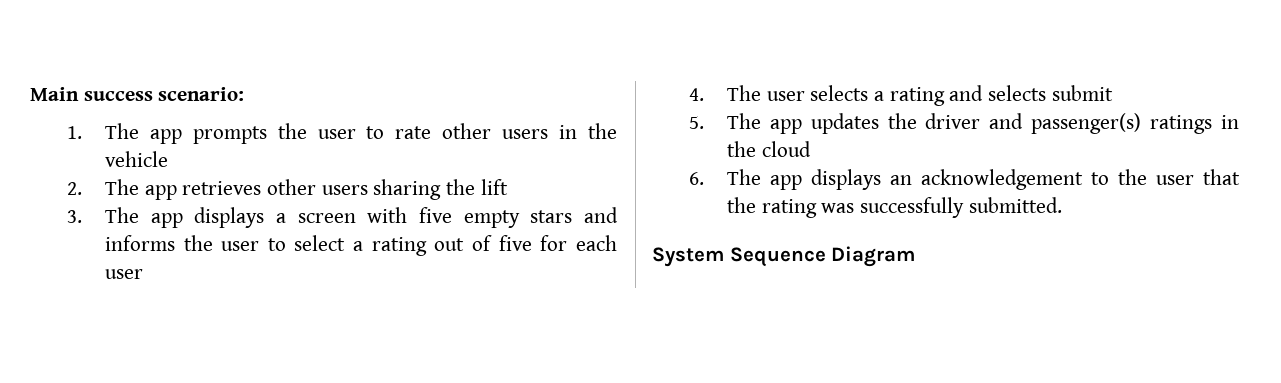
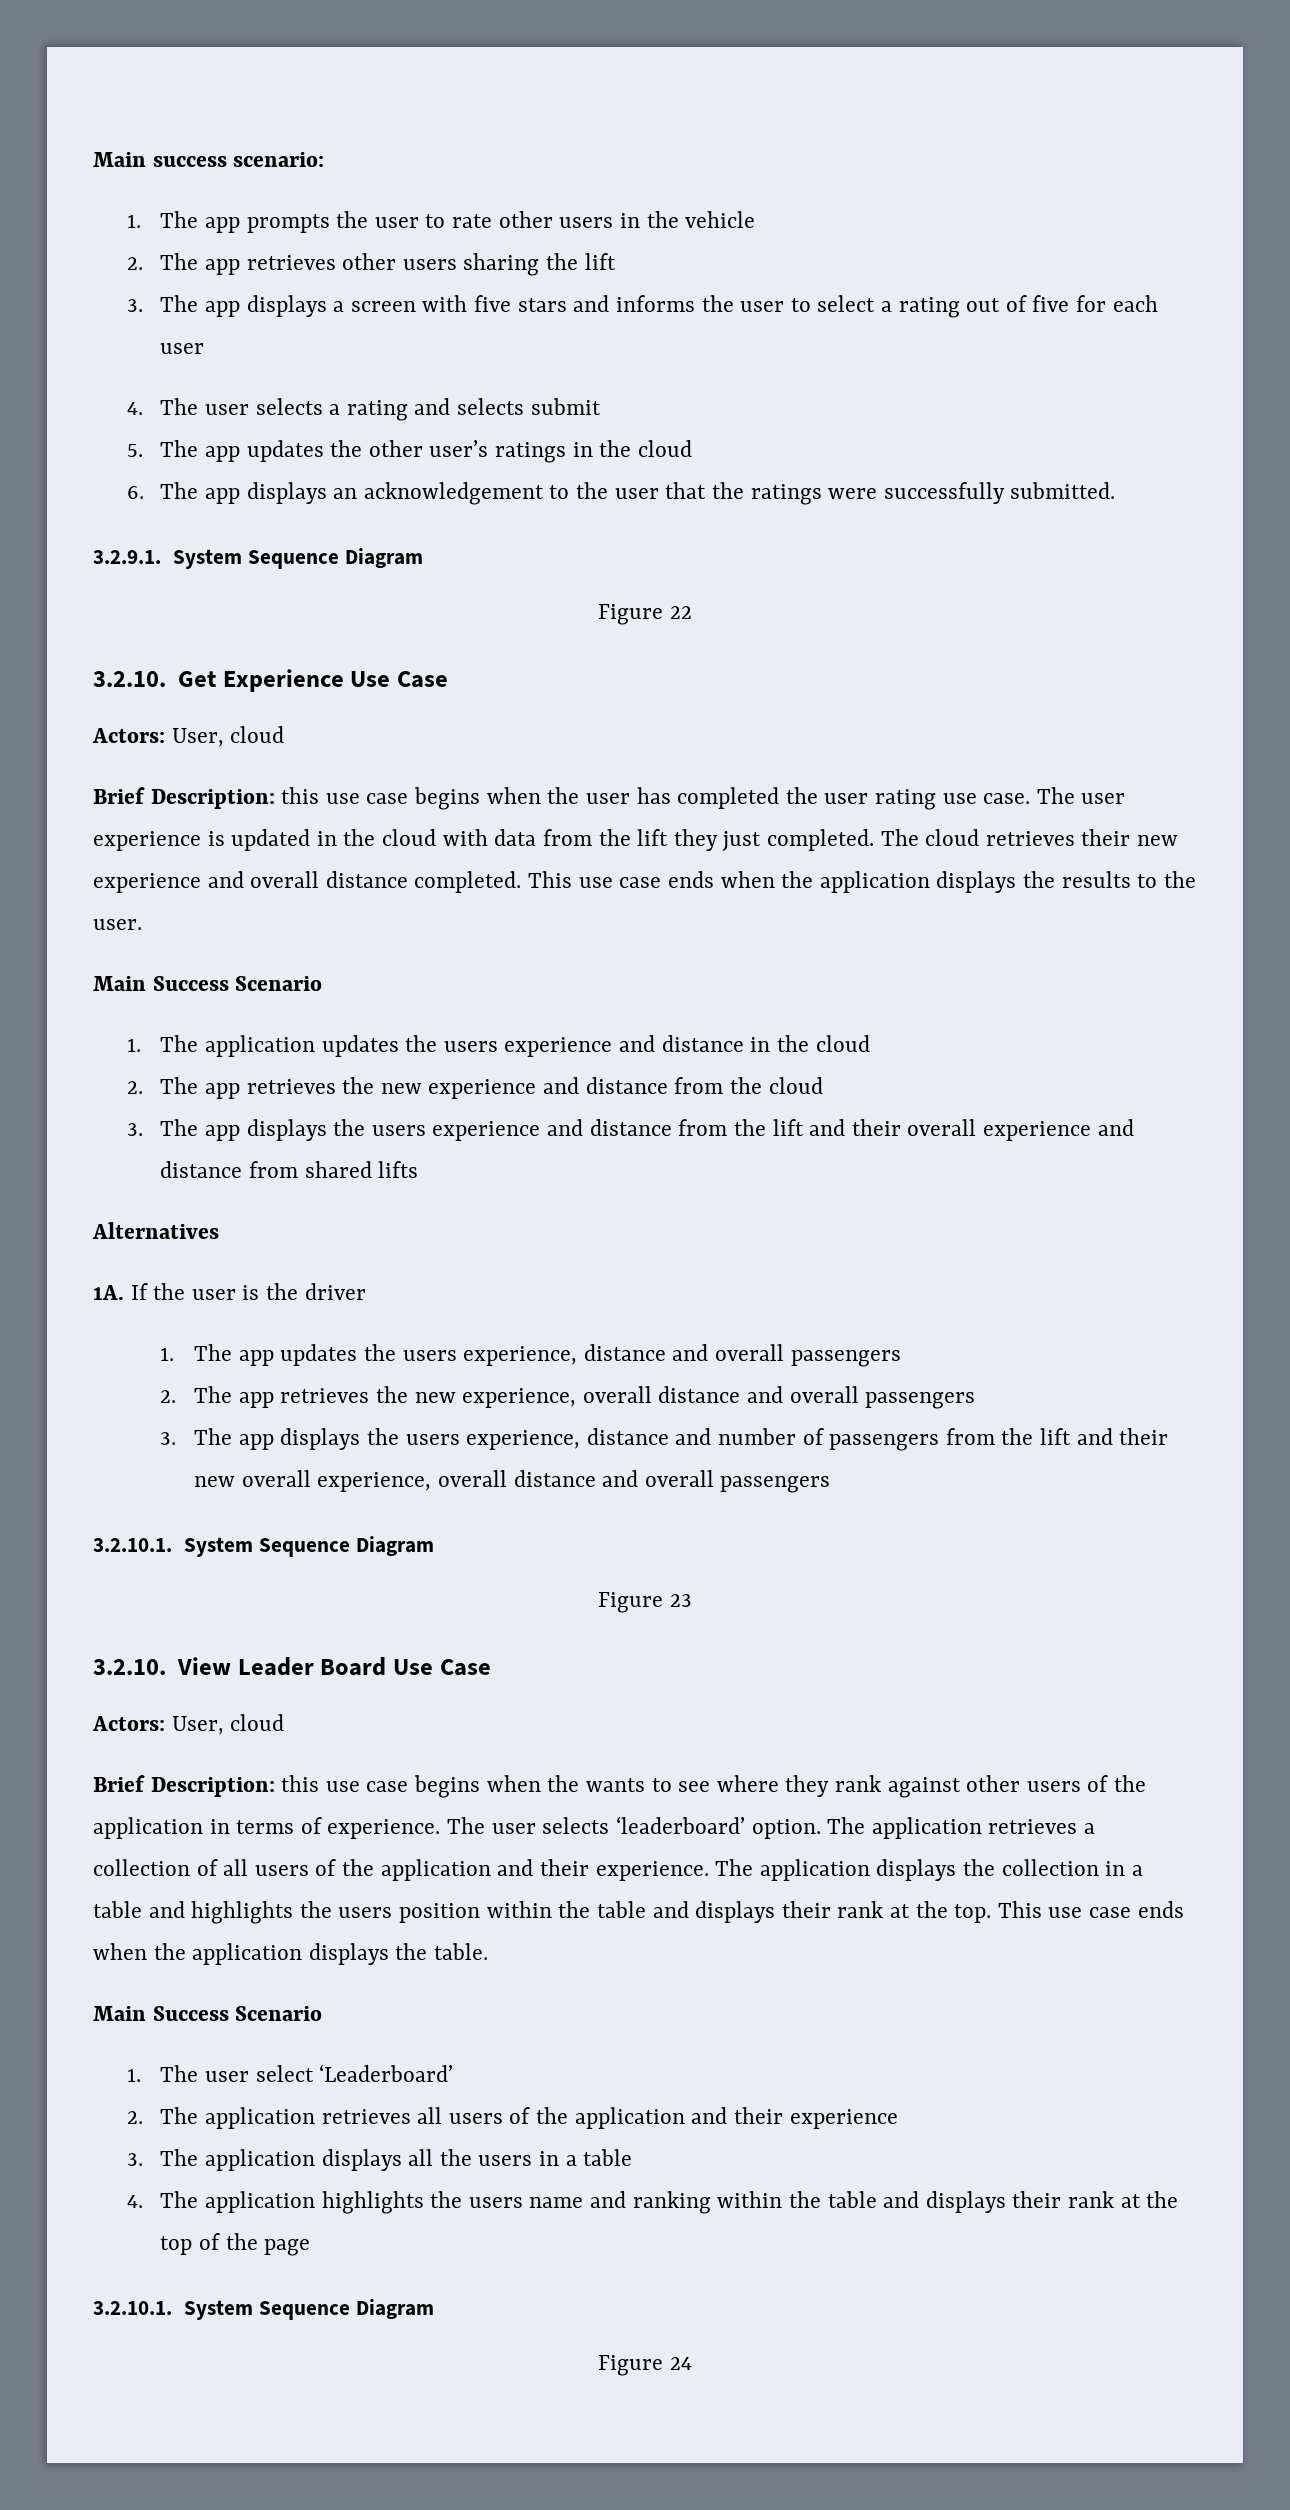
- 3. The app displays a screen with five empty stars and informs the user to select a rating out of five for each user
+ 3. The app displays a screen with five stars and informs the user to select a rating out of five for each user
- 5. The app updates the driver and passenger(s) ratings in the cloud
+ 5. The app updates the other user’s ratings in the cloud
- 6. The app displays an acknowledgement to the user that the rating was successfully submitted.
+ 6. The app displays an acknowledgement to the user that the ratings were successfully submitted.
- System Sequence Diagram
+ 3.2.9.1. System Sequence Diagram
+ Figure 22
+ 3.2.10. Get Experience Use Case
+ Actors: User, cloud
+ Brief Description: this use case begins when the user has completed the user rating use case. The user experience is updated in the cloud with data from the lift they just completed. The cloud retrieves their new experience and overall distance completed. This use case ends when the application displays the results to the user.
+ Main Success Scenario
+ 1. The application updates the users experience and distance in the cloud
+ 2. The app retrieves the new experience and distance from the cloud
+ 3. The app displays the users experience and distance from the lift and their overall experience and distance from shared lifts
+ Alternatives
+ 1A. If the user is the driver
+ 1. The app updates the users experience, distance and overall passengers
+ 2. The app retrieves the new experience, overall distance and overall passengers
+ 3. The app displays the users experience, distance and number of passengers from the lift and their new overall experience, overall distance and overall passengers
+ 3.2.10.1. System Sequence Diagram
+ Figure 23
+ 3.2.10. View Leader Board Use Case
+ Actors: User, cloud
+ Brief Description: this use case begins when the wants to see where they rank against other users of the application in terms of experience. The user selects ‘leaderboard’ option. The application retrieves a collection of all users of the application and their experience. The application displays the collection in a table and highlights the users position within the table and displays their rank at the top. This use case ends when the application displays the table.
+ Main Success Scenario
+ 1. The user select ‘Leaderboard’
+ 2. The application retrieves all users of the application and their experience
+ 3. The application displays all the users in a table
+ 4. The application highlights the users name and ranking within the table and displays their rank at the top of the page
+ 3.2.10.1. System Sequence Diagram
+ Figure 24

